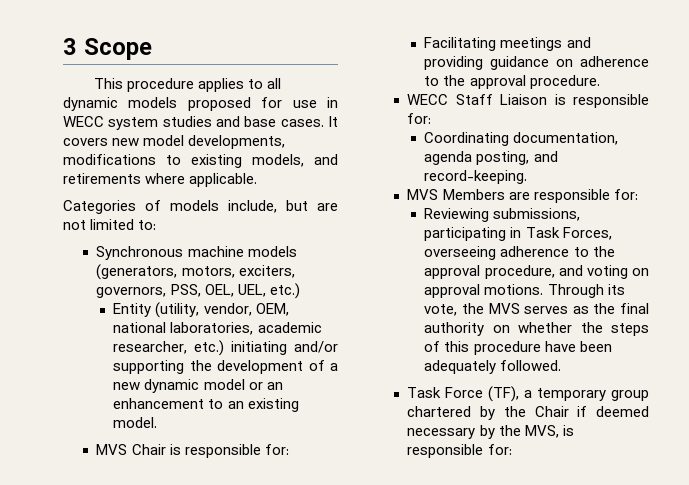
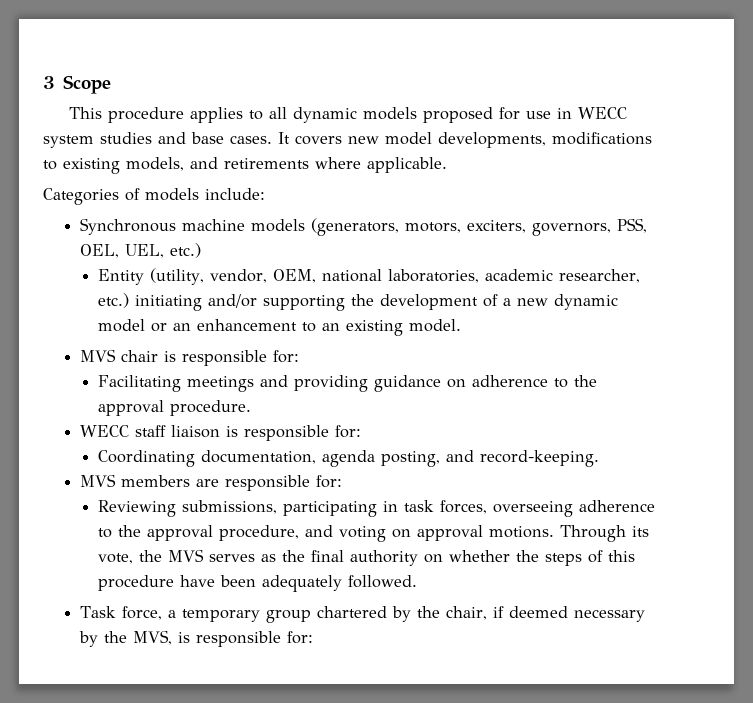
- Categories of models include, but are not limited to:
+ Categories of models include:
- MVS Chair is responsible for:
+ MVS chair is responsible for:
- WECC Staff Liaison is responsible for:
+ WECC staff liaison is responsible for:
- MVS Members are responsible for:
+ MVS members are responsible for:
- Reviewing submissions, participating in Task Forces, overseeing adherence to the approval procedure, and voting on approval motions.
+ Reviewing submissions, participating in task forces, overseeing adherence to the approval procedure, and voting on approval motions.
- Task Force (TF), a temporary group chartered by the Chair if deemed necessary by the MVS, is responsible for:
+ Task force, a temporary group chartered by the chair, if deemed necessary by the MVS, is responsible for:

